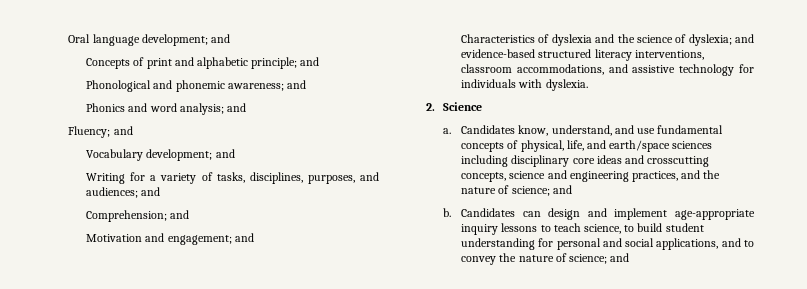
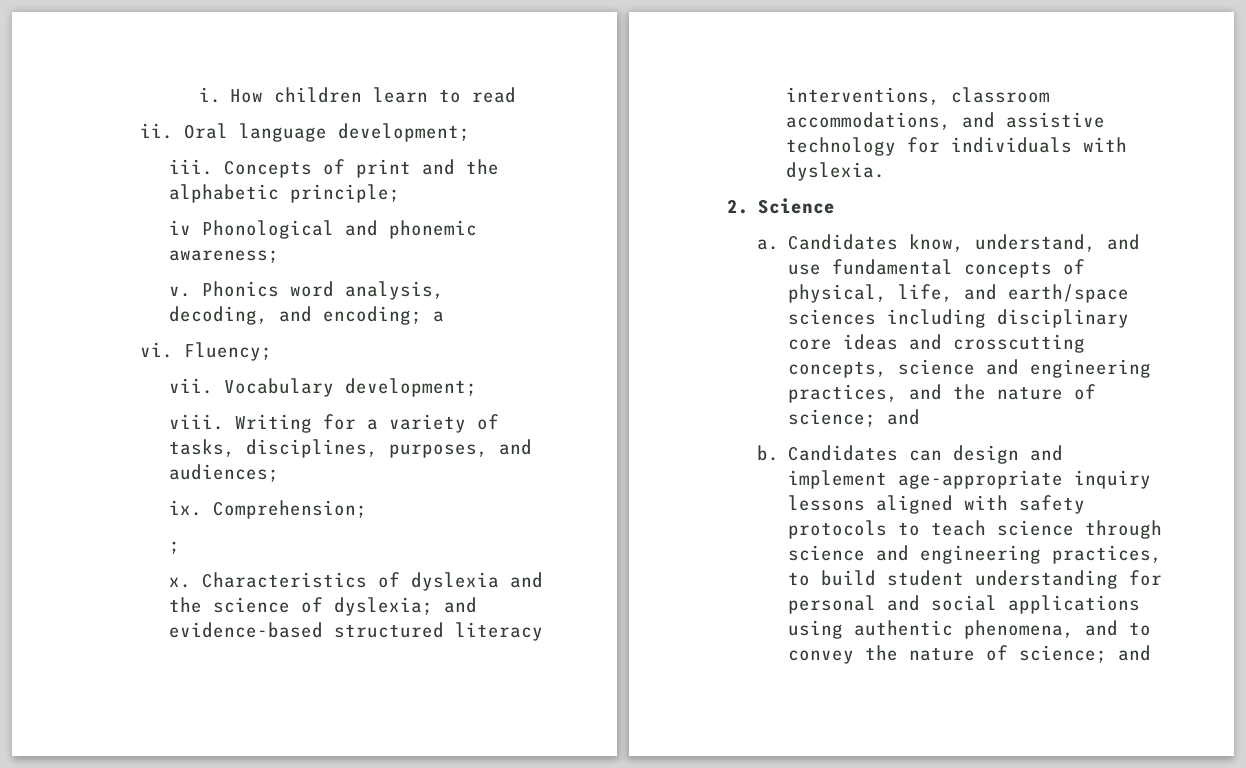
+ i. How children learn to read
+ ii.
- Oral language development; and
- Concepts of print and alphabetic principle; and
- Phonological and phonemic awareness; and
- Phonics and word analysis; and
- Fluency; and
- Vocabulary development; and
- Writing for a variety of tasks, disciplines, purposes, and audiences; and
- Comprehension; and
- Motivation and engagement; and
- Characteristics of dyslexia and the science of dyslexia; and evidence-based structured literacy interventions, classroom accommodations, and assistive technology for individuals with dyslexia.
+ Oral language development;
+ iii. Concepts of print and the alphabetic principle;
+ iv Phonological and phonemic awareness;
+ v. Phonics word analysis, decoding, and encoding; a
+ vi. Fluency;
+ vii. Vocabulary development;
+ viii. Writing for a variety of tasks, disciplines, purposes, and audiences;
+ ix. Comprehension;
+ ;
+ x. Characteristics of dyslexia and the science of dyslexia; and evidence-based structured literacy interventions, classroom accommodations, and assistive technology for individuals with dyslexia.
- Candidates can design and implement age-appropriate inquiry lessons to teach science, to build student understanding for personal and social applications, and to convey the nature of science; and
+ Candidates can design and implement age-appropriate inquiry lessons aligned with safety protocols to teach science through science and engineering practices, to build student understanding for personal and social applications using authentic phenomena, and to convey the nature of science; and

